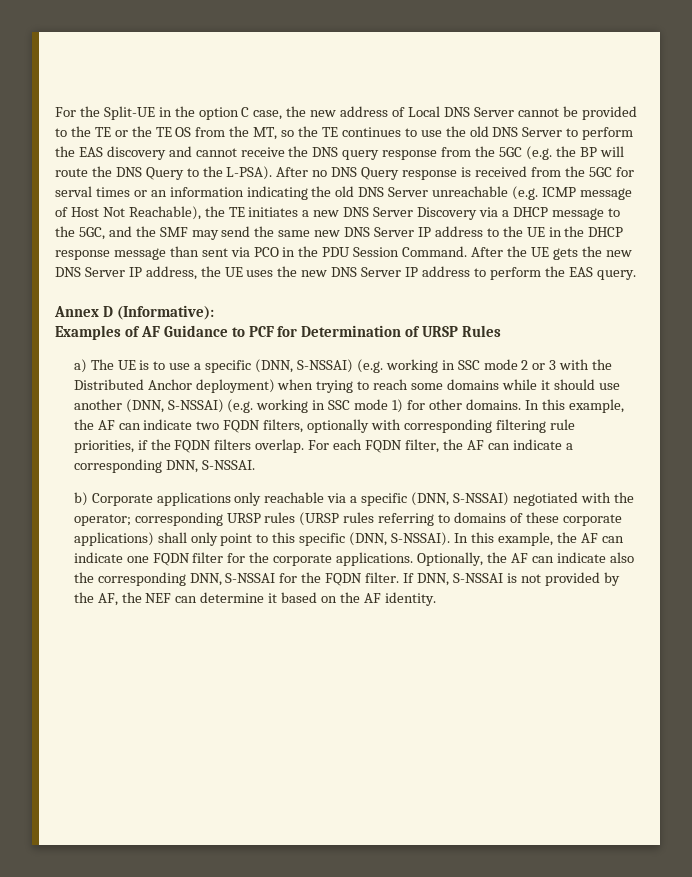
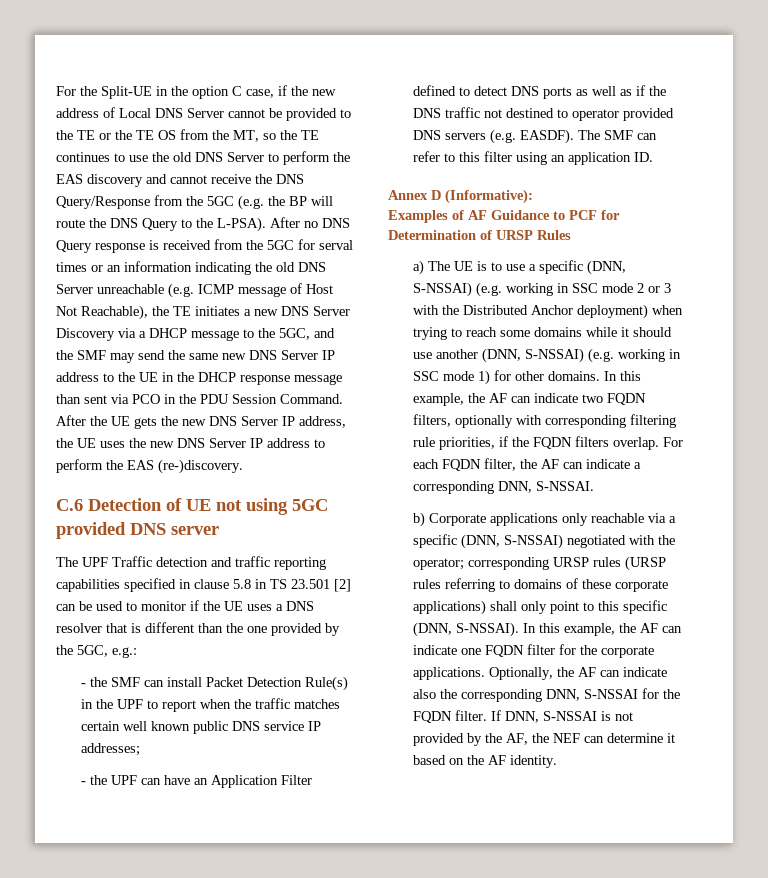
- For the Split-UE in the option C case, the new address of Local DNS Server cannot be provided to the TE or the TE OS from the MT, so the TE continues to use the old DNS Server to perform the EAS discovery and cannot receive the DNS query response from the 5GC (e.g. the BP will route the DNS Query to the L-PSA).
+ For the Split-UE in the option C case, if the new address of Local DNS Server cannot be provided to the TE or the TE OS from the MT, so the TE continues to use the old DNS Server to perform the EAS discovery and cannot receive the DNS Query/Response from the 5GC (e.g. the BP will route the DNS Query to the L-PSA).
- After the UE gets the new DNS Server IP address, the UE uses the new DNS Server IP address to perform the EAS query.
+ After the UE gets the new DNS Server IP address, the UE uses the new DNS Server IP address to perform the EAS (re-)discovery.
+ C.6 Detection of UE not using 5GC provided DNS server
+ The UPF Traffic detection and traffic reporting capabilities specified in clause 5.8 in TS 23.501 [2] can be used to monitor if the UE uses a DNS resolver that is different than the one provided by the 5GC, e.g.:
+ - the SMF can install Packet Detection Rule(s) in the UPF to report when the traffic matches certain well known public DNS service IP addresses;
+ - the UPF can have an Application Filter defined to detect DNS ports as well as if the DNS traffic not destined to operator provided DNS servers (e.g. EASDF). The SMF can refer to this filter using an application ID.

